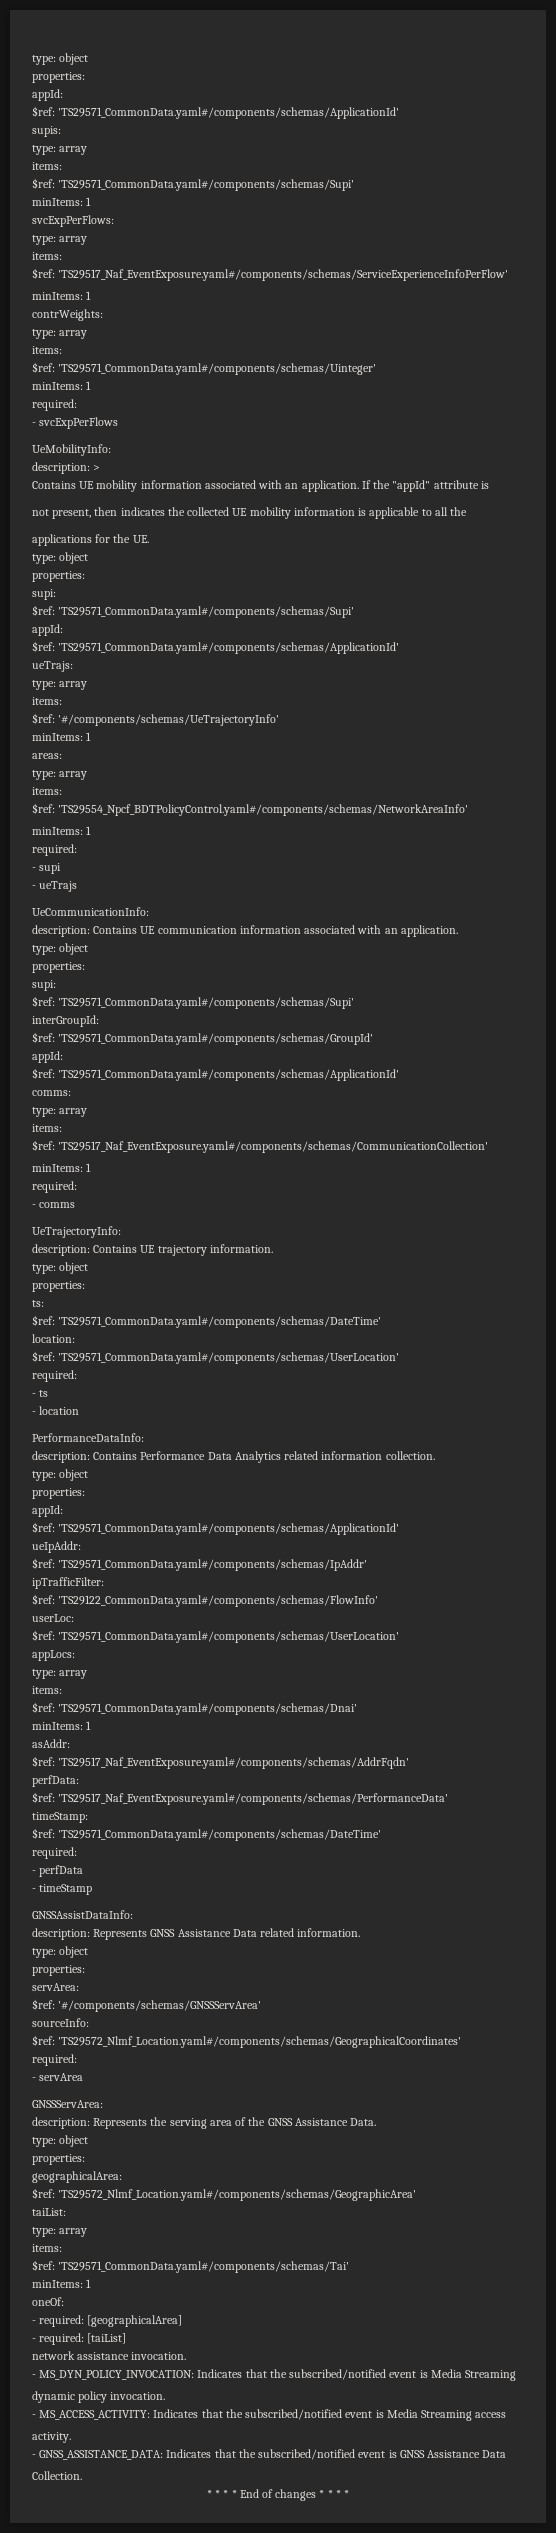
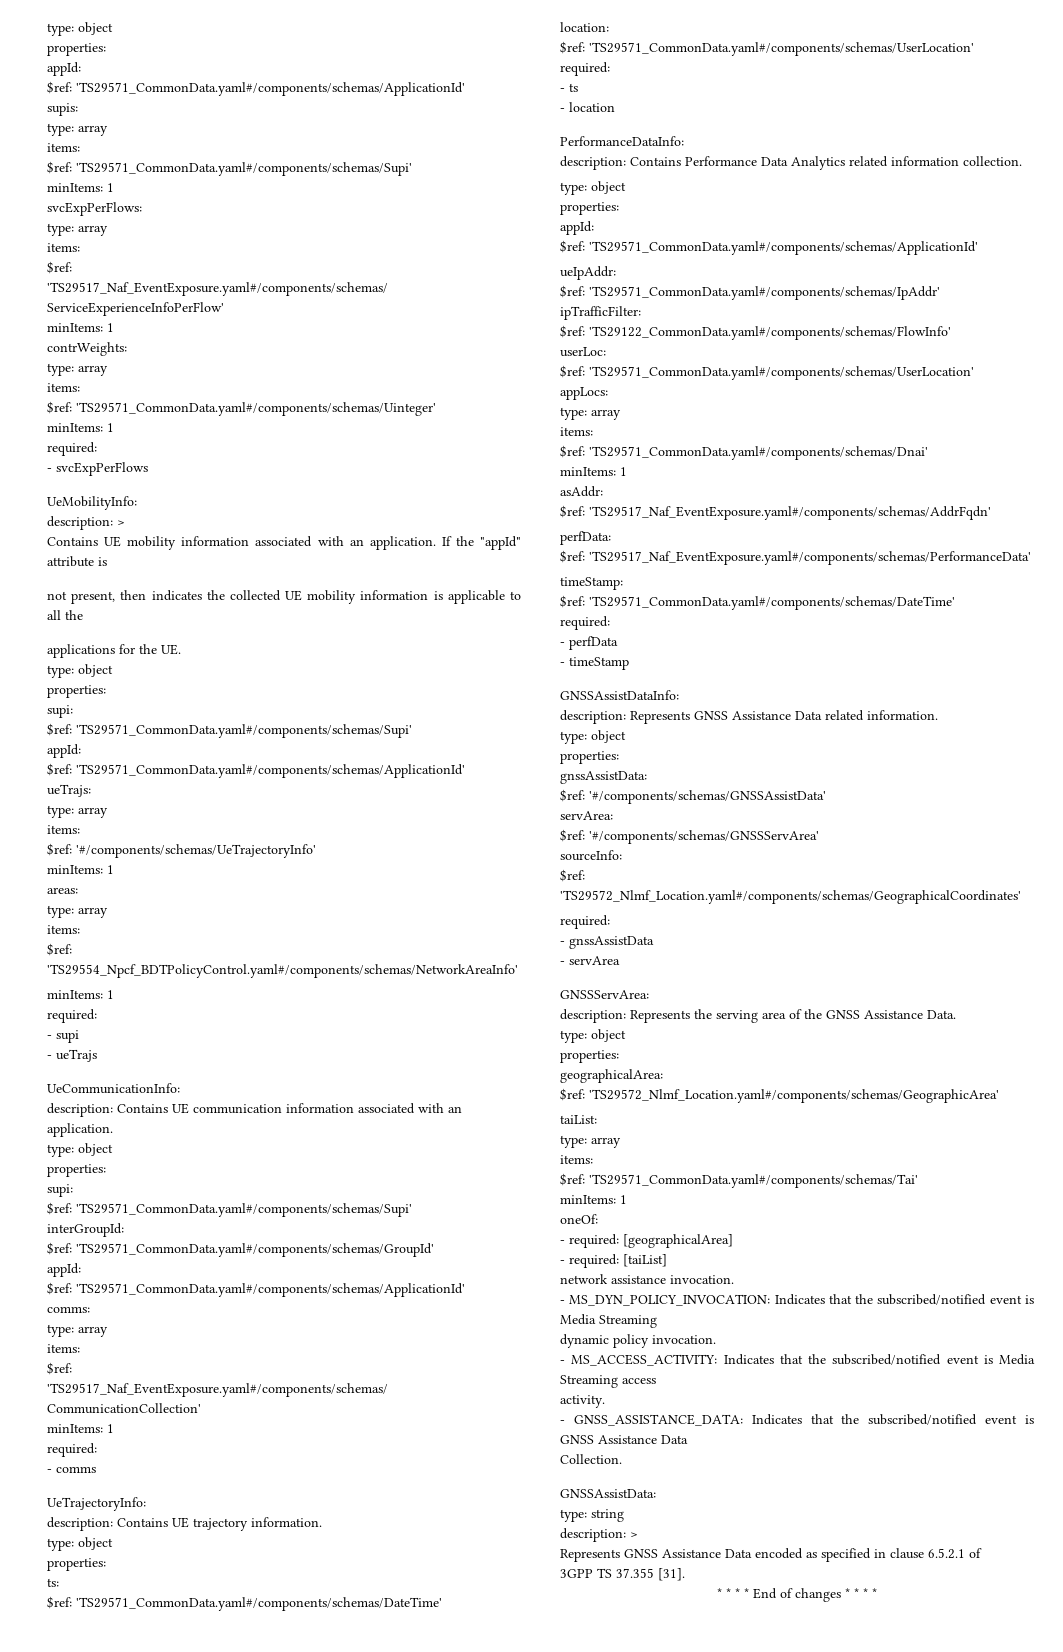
+ gnssAssistData:
+ $ref: '#/components/schemas/GNSSAssistData'
+ - gnssAssistData
+ GNSSAssistData:
+ type: string
+ description: >
+ Represents GNSS Assistance Data encoded as specified in clause 6.5.2.1 of
+ 3GPP TS 37.355 [31].

